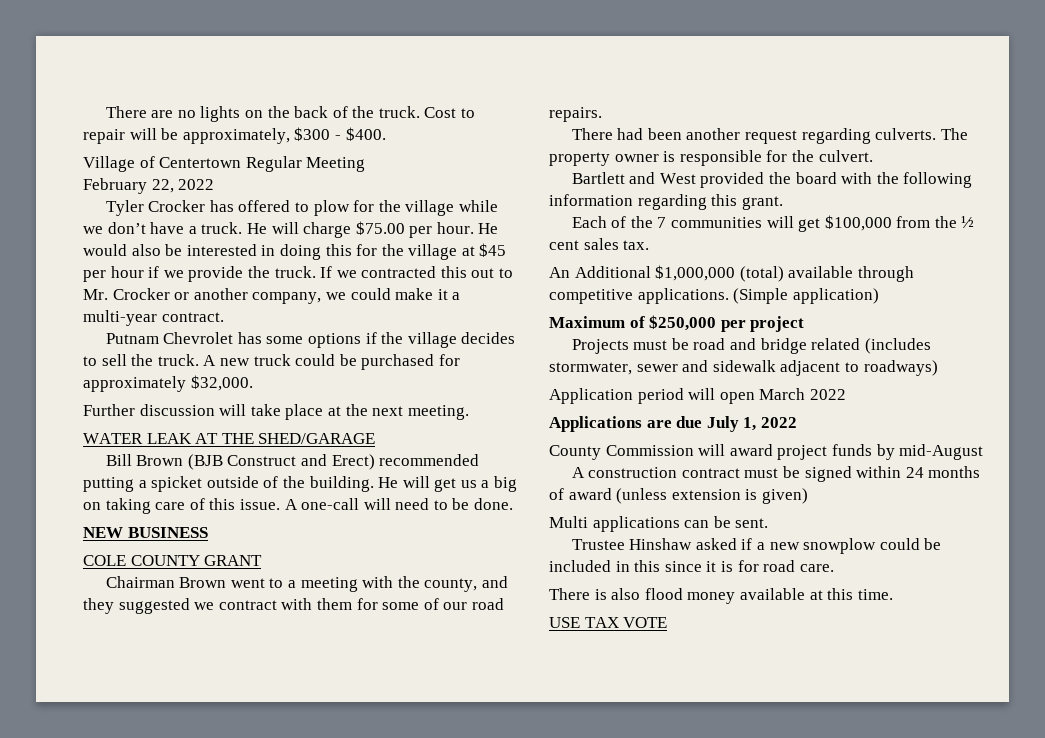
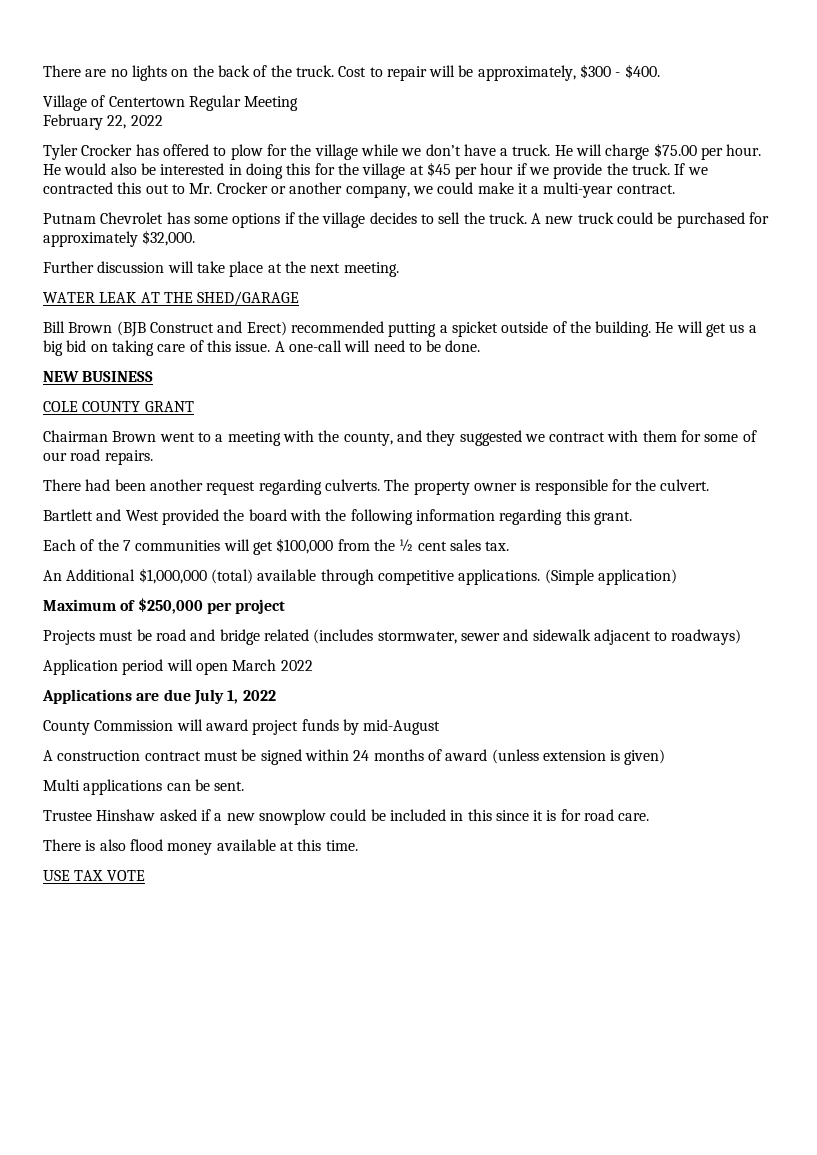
- He will get us a big on taking care of this issue.
+ He will get us a big bid on taking care of this issue.

